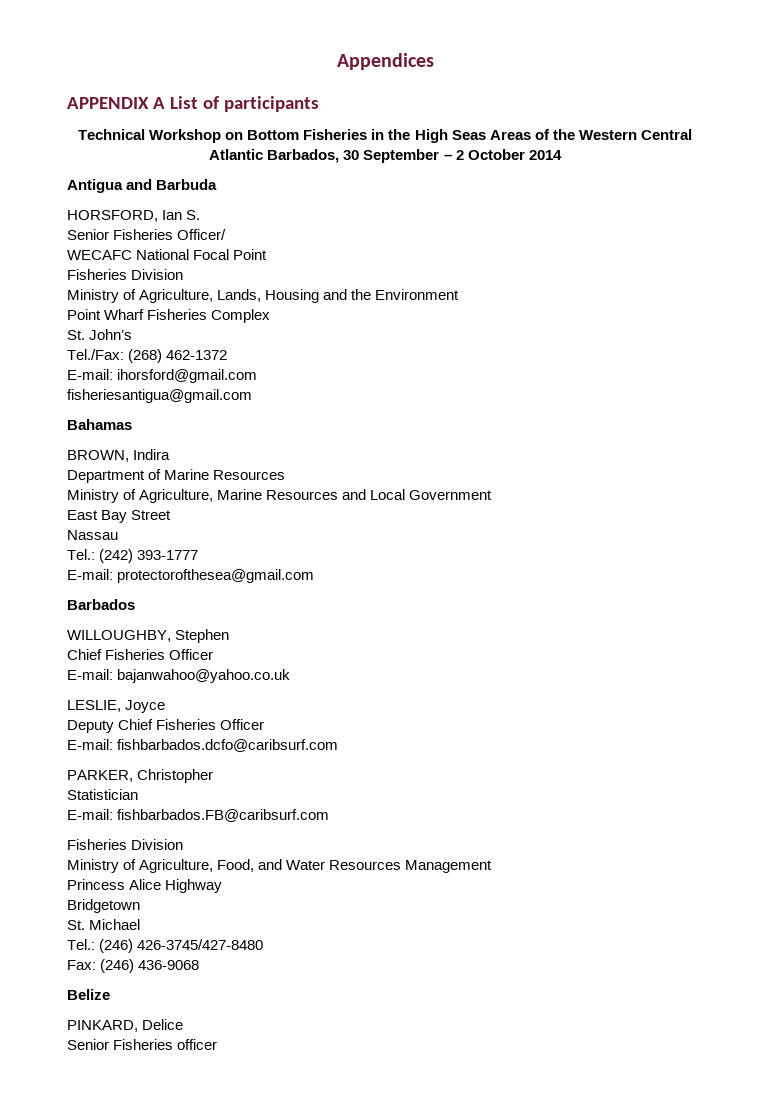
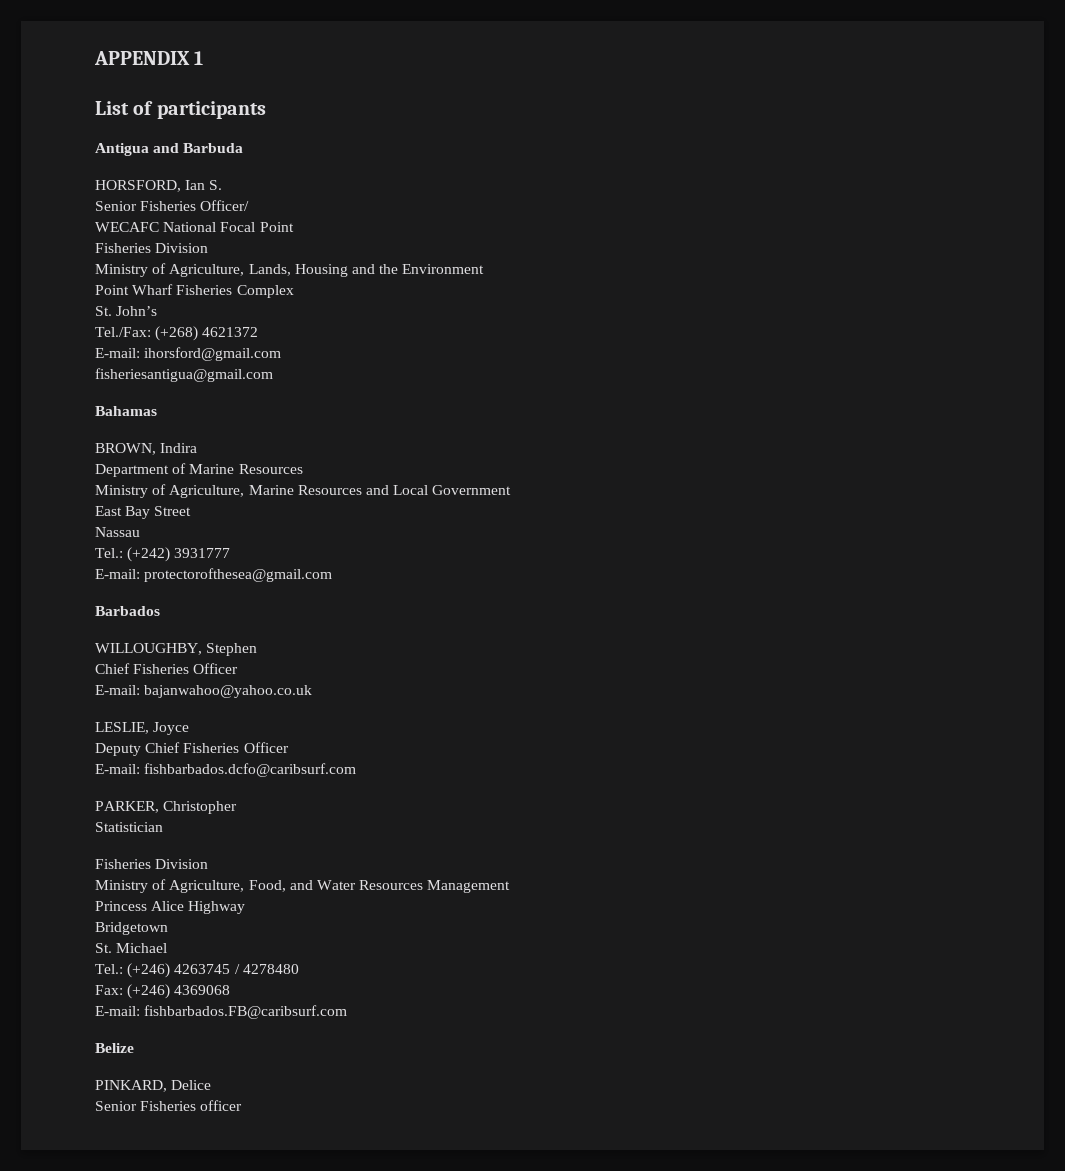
- Appendices
- APPENDIX A List of participants
+ APPENDIX 1
+ List of participants
- Technical Workshop on Bottom Fisheries in the High Seas Areas of the Western Central Atlantic Barbados, 30 September – 2 October 2014
- Tel./Fax: (268) 462-1372
+ Tel./Fax: (+268) 4621372
- Tel.: (242) 393-1777
+ Tel.: (+242) 3931777
- E-mail: fishbarbados.FB@caribsurf.com
- Tel.: (246) 426-3745/427-8480
- Fax: (246) 436-9068
+ Tel.: (+246) 4263745 / 4278480
+ Fax: (+246) 4369068
+ E-mail: fishbarbados.FB@caribsurf.com

